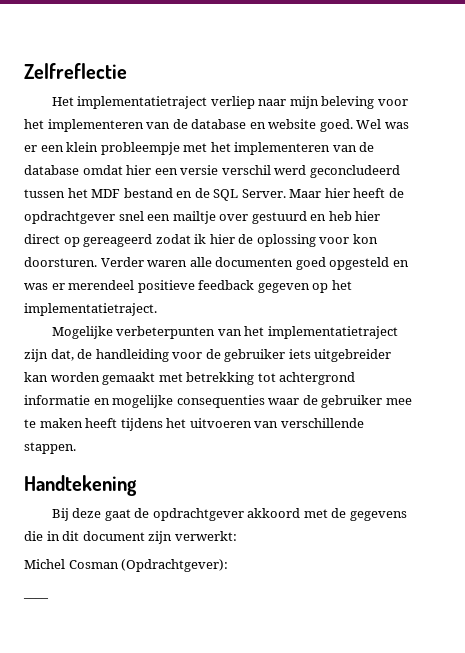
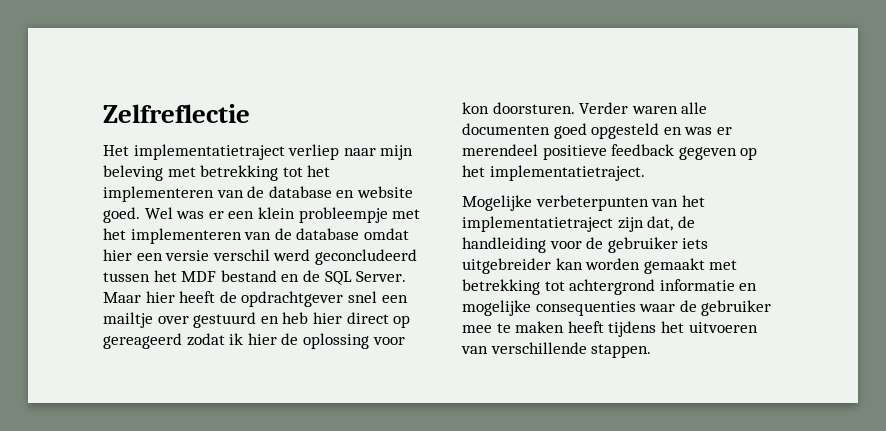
- Het implementatietraject verliep naar mijn beleving voor het implementeren van de database en website goed.
+ Het implementatietraject verliep naar mijn beleving met betrekking tot het implementeren van de database en website goed.
- Handtekening
- Bij deze gaat de opdrachtgever akkoord met de gegevens die in dit document zijn verwerkt:
- Michel Cosman (Opdrachtgever):
- ____

